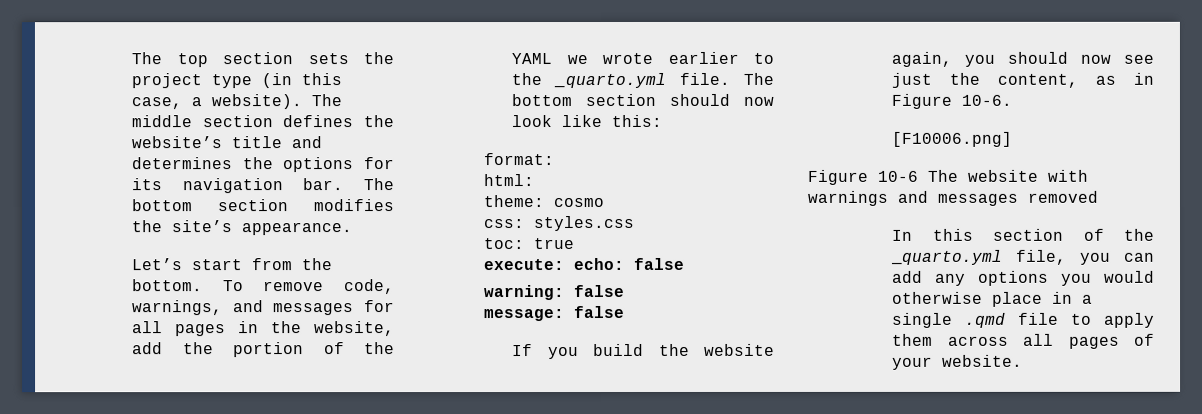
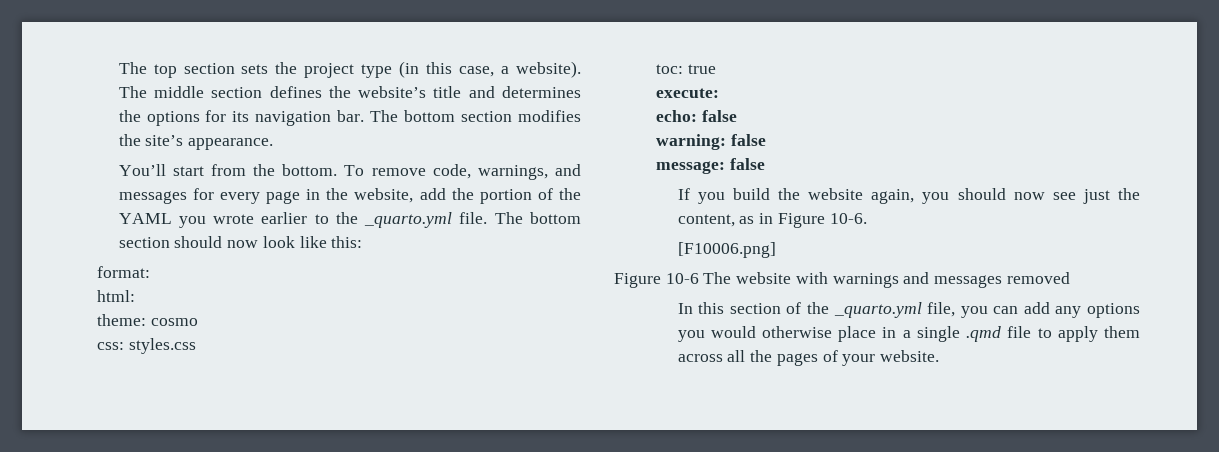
- Let’s start from the bottom.
+ You’ll start from the bottom.
- To remove code, warnings, and messages for all pages in the website, add the portion of the YAML we wrote earlier to the _quarto.yml file.
+ To remove code, warnings, and messages for every page in the website, add the portion of the YAML you wrote earlier to the _quarto.yml file.
- execute: echo: false
+ execute:
+ echo: false
- In this section of the _quarto.yml file, you can add any options you would otherwise place in a single .qmd file to apply them across all pages of your website.
+ In this section of the _quarto.yml file, you can add any options you would otherwise place in a single .qmd file to apply them across all the pages of your website.

